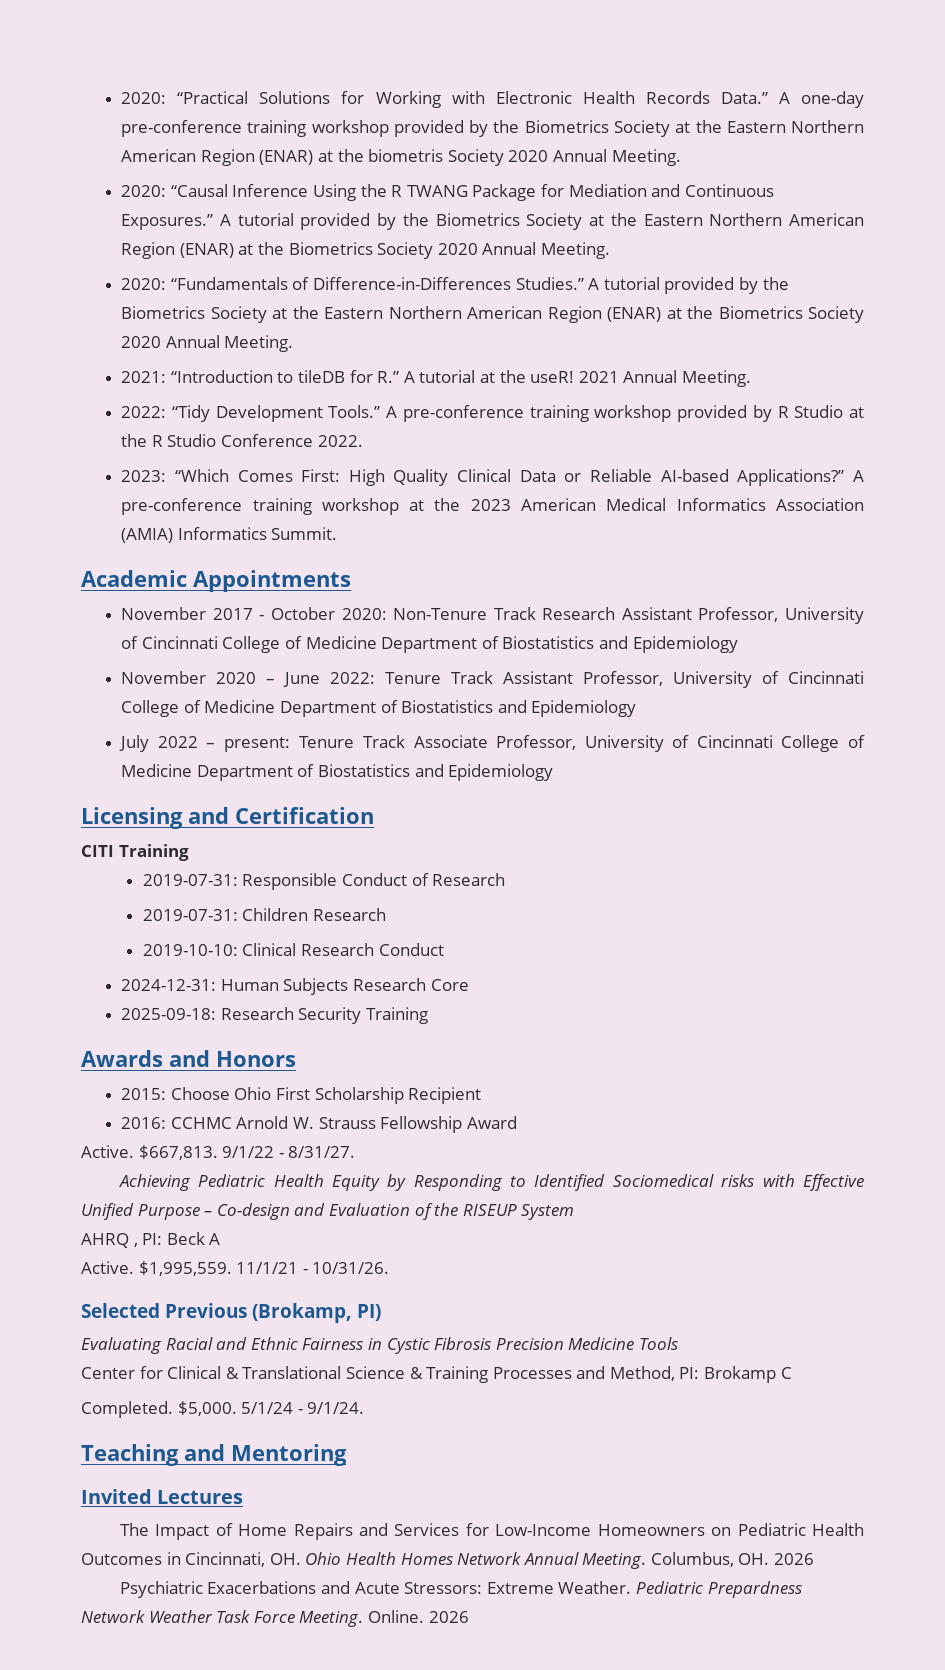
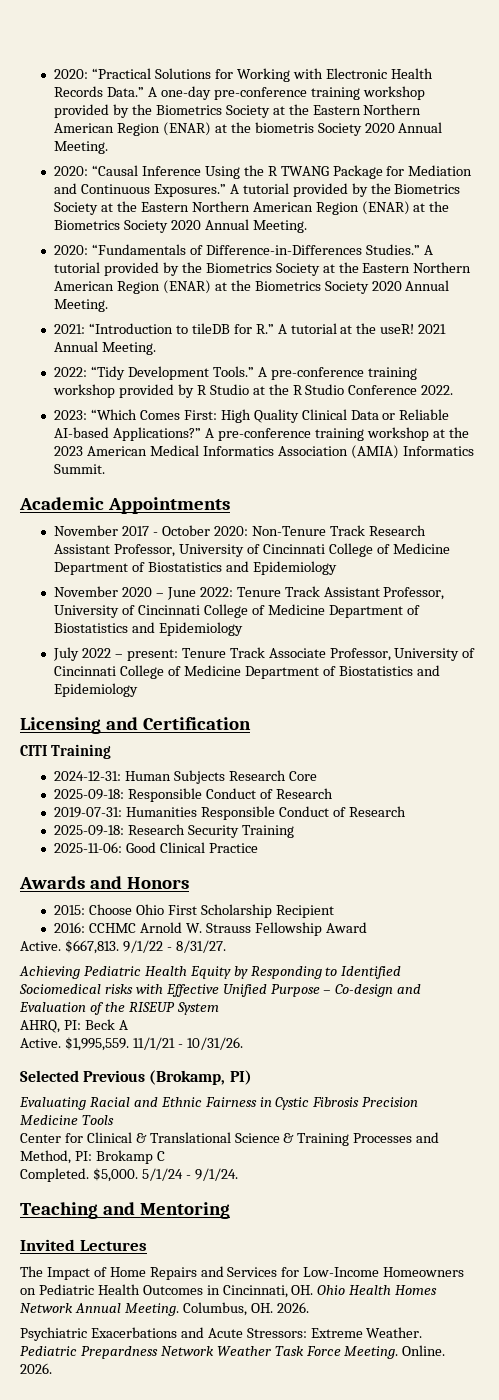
- 2019-07-31: Responsible Conduct of Research
- 2019-07-31: Children Research
- 2019-10-10: Clinical Research Conduct
+ 2025-09-18: Responsible Conduct of Research
+ 2019-07-31: Humanities Responsible Conduct of Research
+ 2025-11-06: Good Clinical Practice
- AHRQ , PI: Beck A
+ AHRQ, PI: Beck A
- Columbus, OH. 2026
+ Columbus, OH. 2026.
- Online. 2026
+ Online. 2026.

